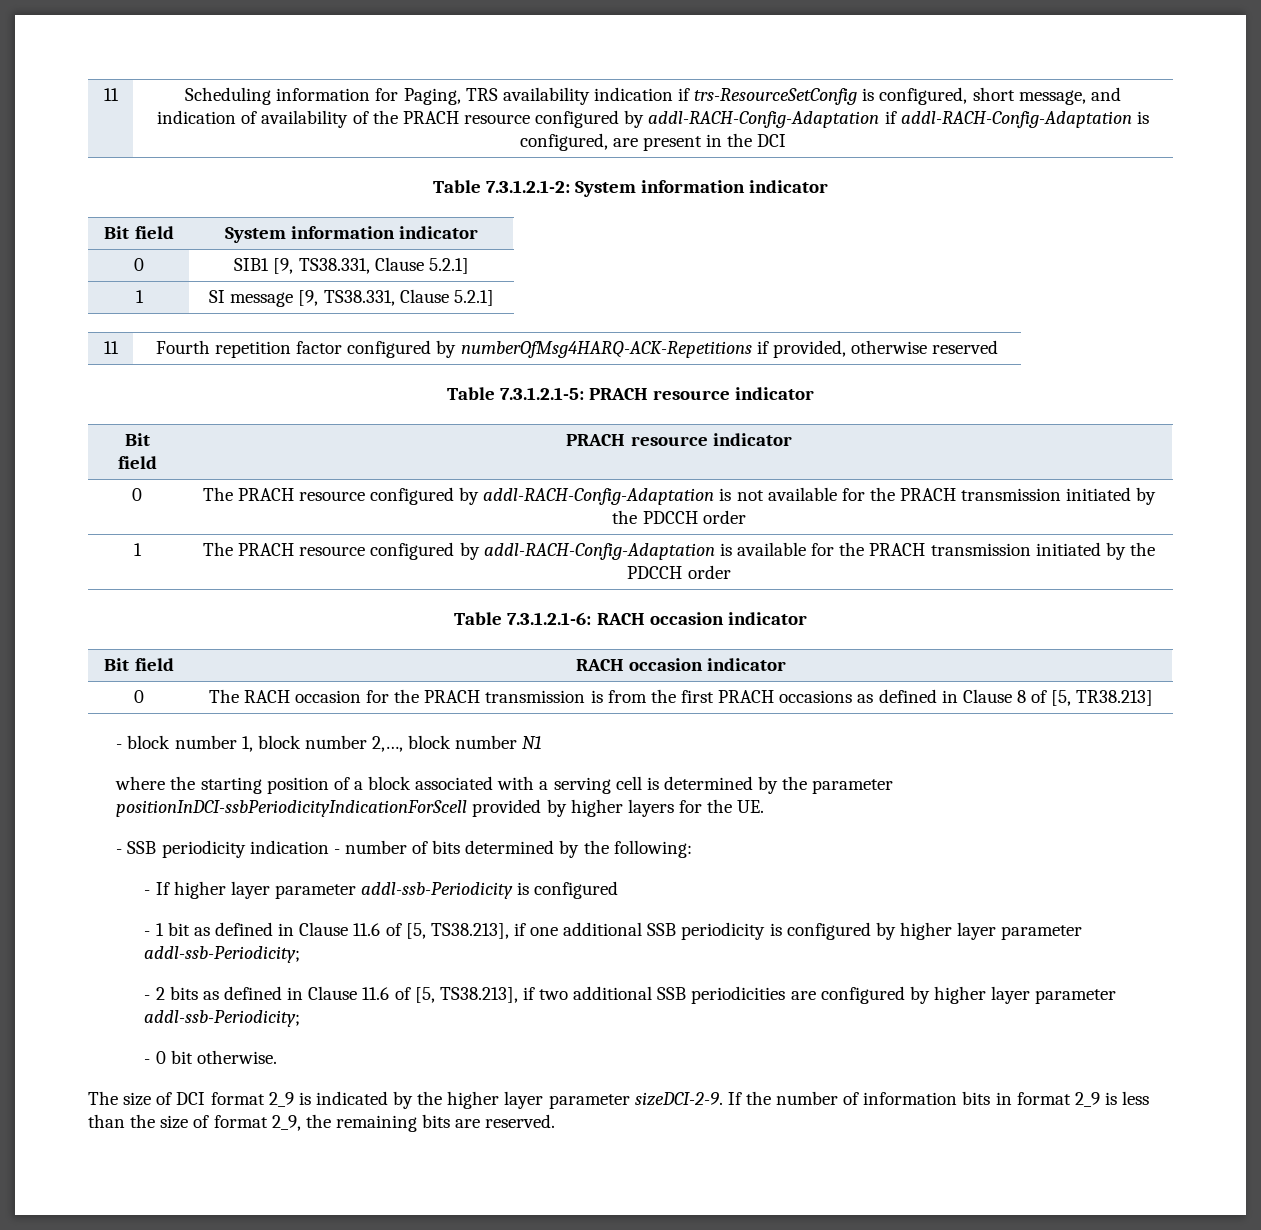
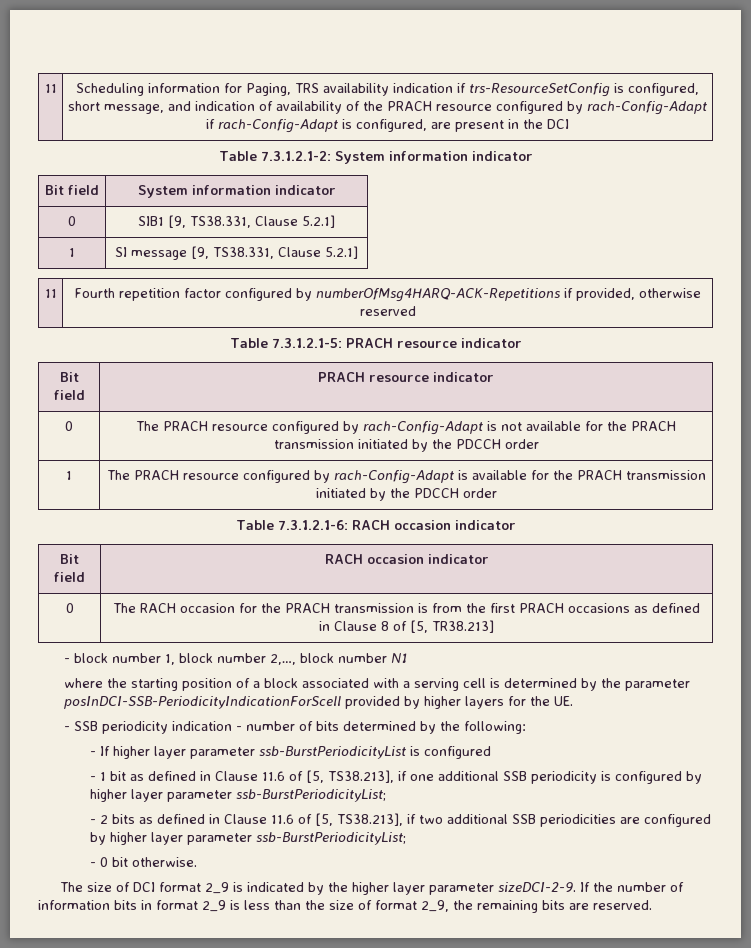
- 11 | Scheduling information for Paging, TRS availability indication if trs-ResourceSetConfig is configured, short message, and indication of availability of the PRACH resource configured by addl-RACH-Config-Adaptation if addl-RACH-Config-Adaptation is configured, are present in the DCI
+ 11 | Scheduling information for Paging, TRS availability indication if trs-ResourceSetConfig is configured, short message, and indication of availability of the PRACH resource configured by rach-Config-Adapt if rach-Config-Adapt is configured, are present in the DCI
- 0 | The PRACH resource configured by addl-RACH-Config-Adaptation is not available for the PRACH transmission initiated by the PDCCH order
+ 0 | The PRACH resource configured by rach-Config-Adapt is not available for the PRACH transmission initiated by the PDCCH order
- 1 | The PRACH resource configured by addl-RACH-Config-Adaptation is available for the PRACH transmission initiated by the PDCCH order
+ 1 | The PRACH resource configured by rach-Config-Adapt is available for the PRACH transmission initiated by the PDCCH order
- where the starting position of a block associated with a serving cell is determined by the parameter positionInDCI-ssbPeriodicityIndicationForScell provided by higher layers for the UE.
+ where the starting position of a block associated with a serving cell is determined by the parameter posInDCI-SSB-PeriodicityIndicationForScell provided by higher layers for the UE.
- - If higher layer parameter addl-ssb-Periodicity is configured
+ - If higher layer parameter ssb-BurstPeriodicityList is configured
- - 1 bit as defined in Clause 11.6 of [5, TS38.213], if one additional SSB periodicity is configured by higher layer parameter addl-ssb-Periodicity;
+ - 1 bit as defined in Clause 11.6 of [5, TS38.213], if one additional SSB periodicity is configured by higher layer parameter ssb-BurstPeriodicityList;
- - 2 bits as defined in Clause 11.6 of [5, TS38.213], if two additional SSB periodicities are configured by higher layer parameter addl-ssb-Periodicity;
+ - 2 bits as defined in Clause 11.6 of [5, TS38.213], if two additional SSB periodicities are configured by higher layer parameter ssb-BurstPeriodicityList;

